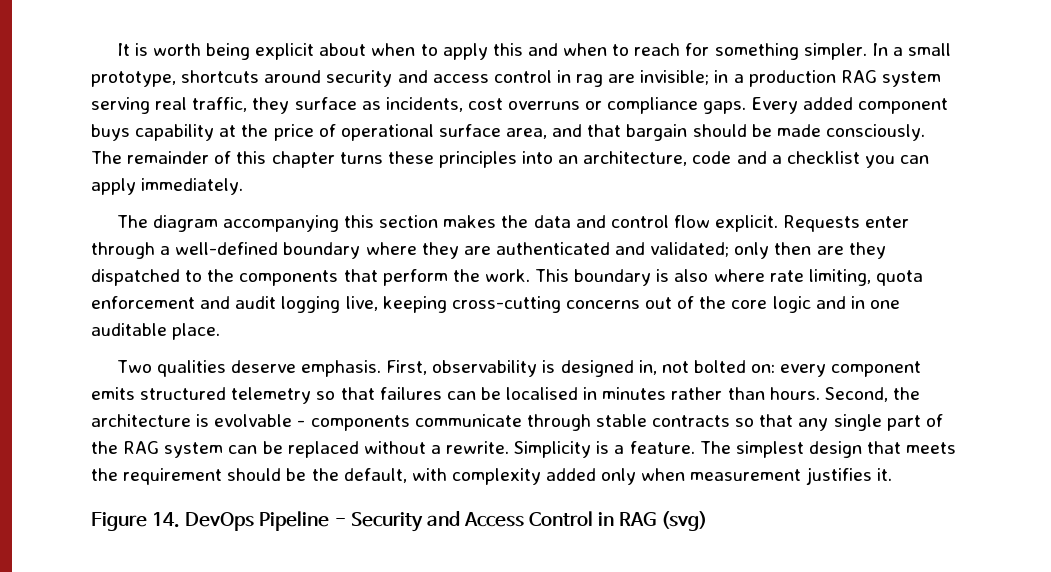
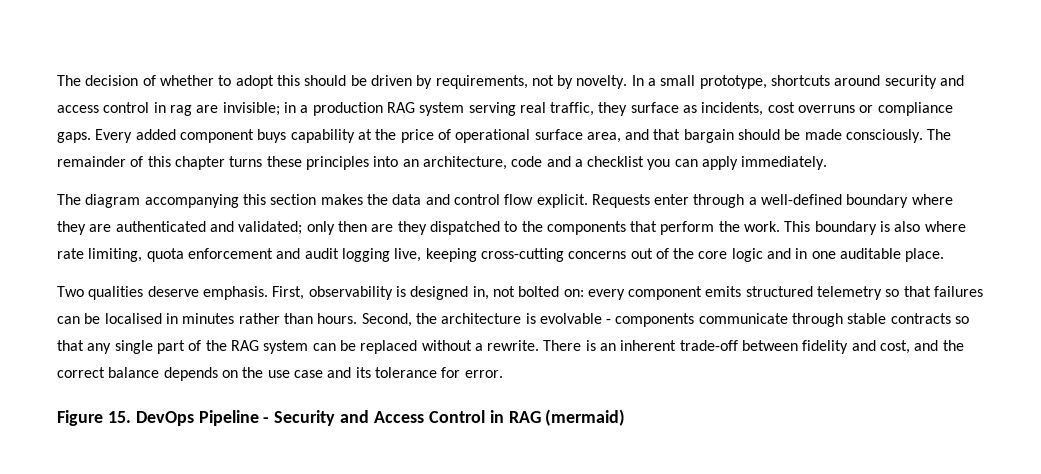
- It is worth being explicit about when to apply this and when to reach for something simpler.
+ The decision of whether to adopt this should be driven by requirements, not by novelty.
- Simplicity is a feature. The simplest design that meets the requirement should be the default, with complexity added only when measurement justifies it.
+ There is an inherent trade-off between fidelity and cost, and the correct balance depends on the use case and its tolerance for error.
- Figure 14. DevOps Pipeline - Security and Access Control in RAG (svg)
+ Figure 15. DevOps Pipeline - Security and Access Control in RAG (mermaid)

